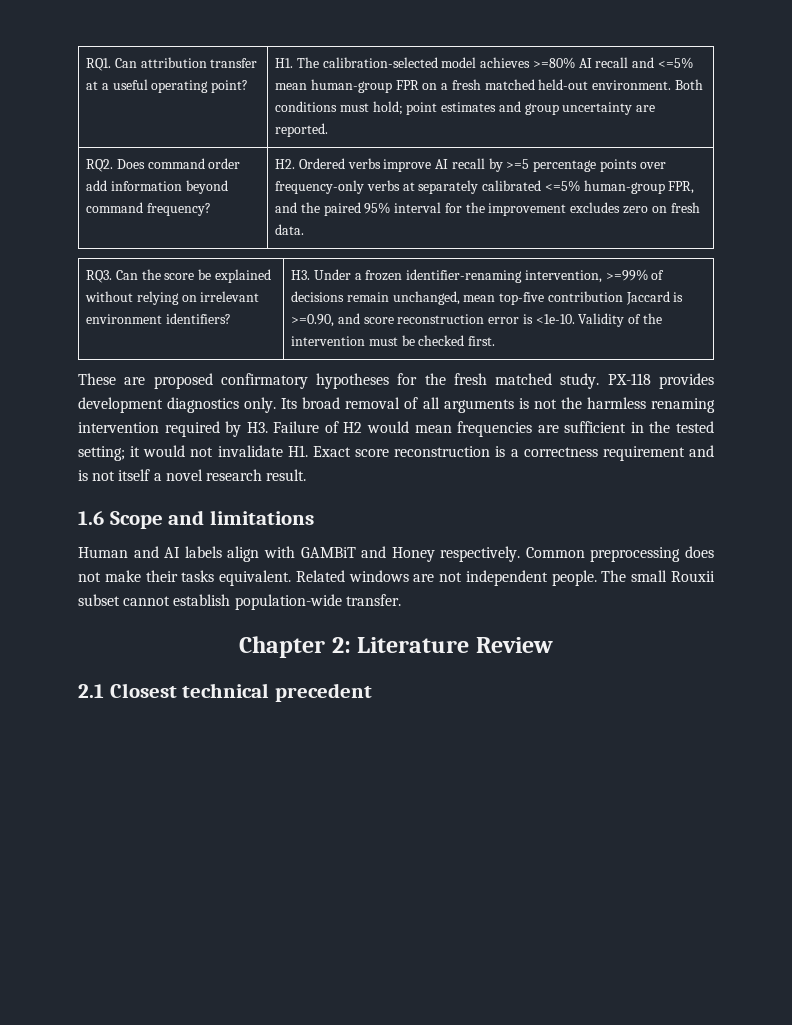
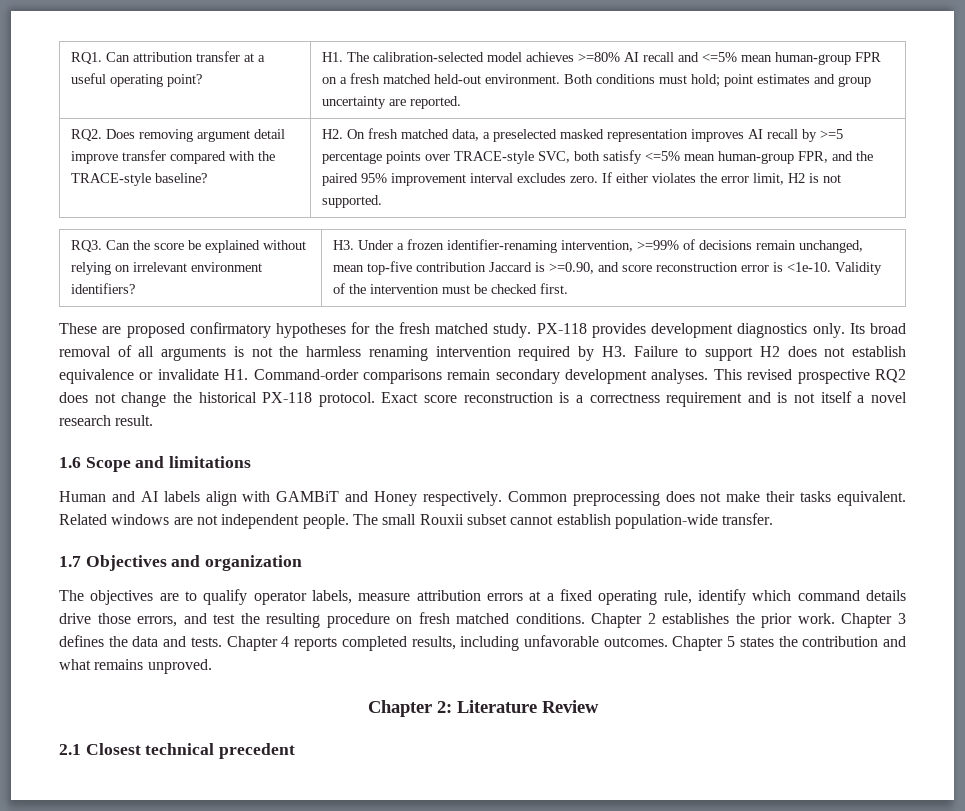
- RQ2. Does command order add information beyond command frequency? | H2. Ordered verbs improve AI recall by >=5 percentage points over frequency-only verbs at separately calibrated <=5% human-group FPR, and the paired 95% interval for the improvement excludes zero on fresh data.
+ RQ2. Does removing argument detail improve transfer compared with the TRACE-style baseline? | H2. On fresh matched data, a preselected masked representation improves AI recall by >=5 percentage points over TRACE-style SVC, both satisfy <=5% mean human-group FPR, and the paired 95% improvement interval excludes zero. If either violates the error limit, H2 is not supported.
- Its broad removal of all arguments is not the harmless renaming intervention required by H3. Failure of H2 would mean frequencies are sufficient in the tested setting; it would not invalidate H1. Exact score reconstruction is a correctness requirement and is not itself a novel research result.
+ Its broad removal of all arguments is not the harmless renaming intervention required by H3. Failure to support H2 does not establish equivalence or invalidate H1. Command-order comparisons remain secondary development analyses. This revised prospective RQ2 does not change the historical PX-118 protocol. Exact score reconstruction is a correctness requirement and is not itself a novel research result.
+ 1.7 Objectives and organization
+ The objectives are to qualify operator labels, measure attribution errors at a fixed operating rule, identify which command details drive those errors, and test the resulting procedure on fresh matched conditions. Chapter 2 establishes the prior work. Chapter 3 defines the data and tests. Chapter 4 reports completed results, including unfavorable outcomes. Chapter 5 states the contribution and what remains unproved.

